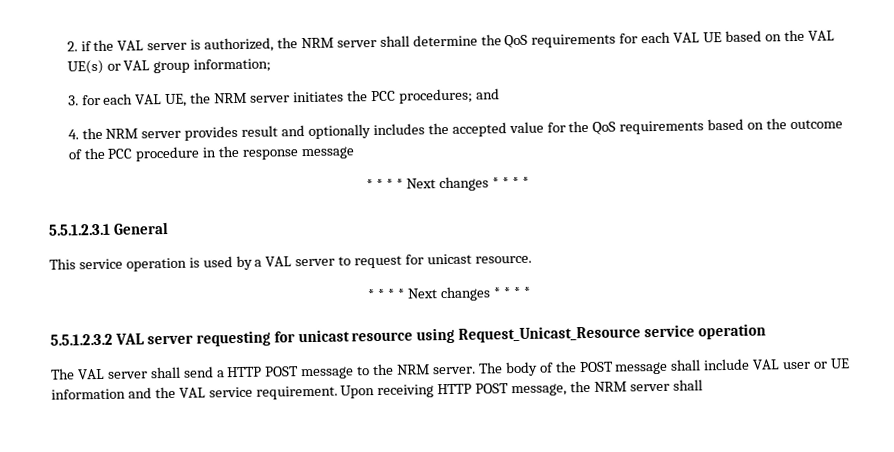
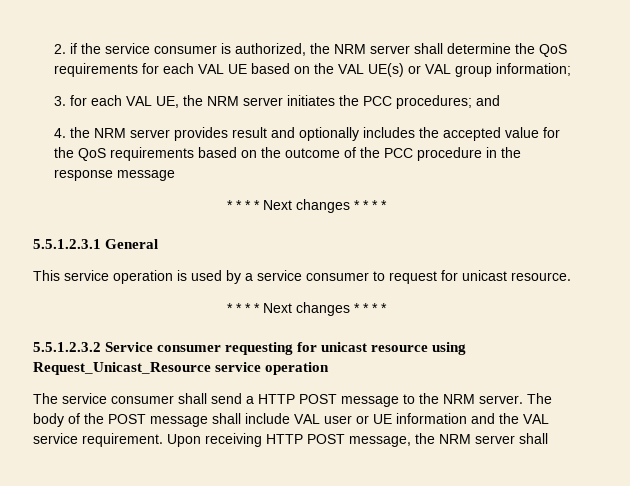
- 2. if the VAL server is authorized, the NRM server shall determine the QoS requirements for each VAL UE based on the VAL UE(s) or VAL group information;
+ 2. if the service consumer is authorized, the NRM server shall determine the QoS requirements for each VAL UE based on the VAL UE(s) or VAL group information;
- This service operation is used by a VAL server to request for unicast resource.
+ This service operation is used by a service consumer to request for unicast resource.
- 5.5.1.2.3.2 VAL server requesting for unicast resource using Request_Unicast_Resource service operation
+ 5.5.1.2.3.2 Service consumer requesting for unicast resource using Request_Unicast_Resource service operation
- The VAL server shall send a HTTP POST message to the NRM server.
+ The service consumer shall send a HTTP POST message to the NRM server.

